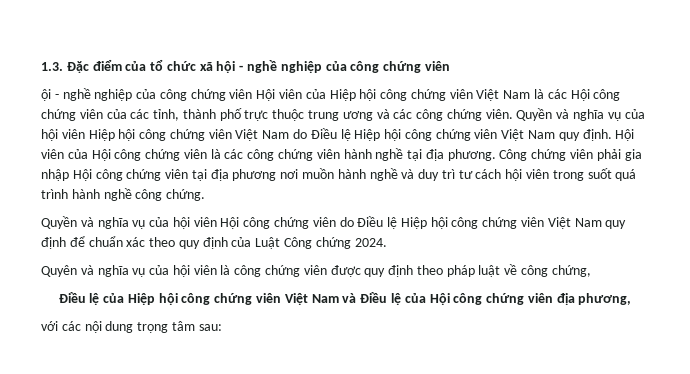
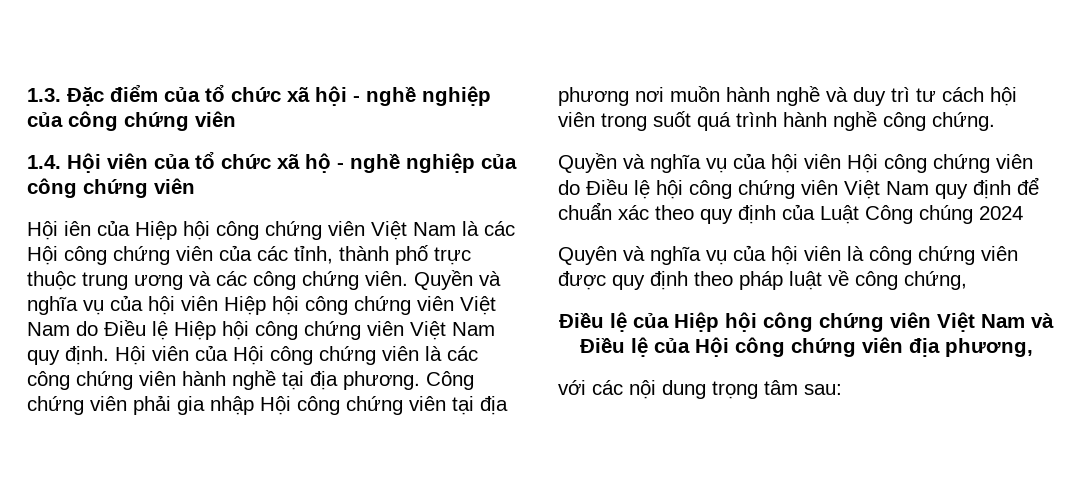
- ội - nghề nghiệp của công chứng viên Hội viên của Hiệp hội công chứng viên Việt Nam là các Hội công chứng viên của các tỉnh, thành phố trực thuộc trung ương và các công chứng viên.
+ 1.4. Hội viên của tổ chức xã hộ - nghề nghiệp của công chứng viên
+ Hội iên của Hiệp hội công chứng viên Việt Nam là các Hội công chứng viên của các tỉnh, thành phố trực thuộc trung ương và các công chứng viên.
- Quyền và nghĩa vụ của hội viên Hội công chứng viên do Điều lệ Hiệp hội công chứng viên Việt Nam quy định để chuẩn xác theo quy định của Luật Công chứng 2024.
+ Quyền và nghĩa vụ của hội viên Hội công chứng viên do Điều lệ hội công chứng viên Việt Nam quy định để chuẩn xác theo quy định của Luật Công chúng 2024

